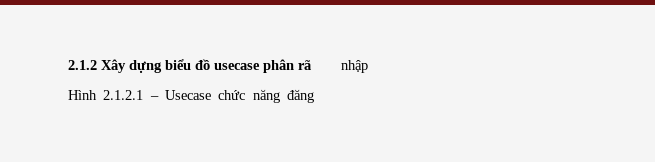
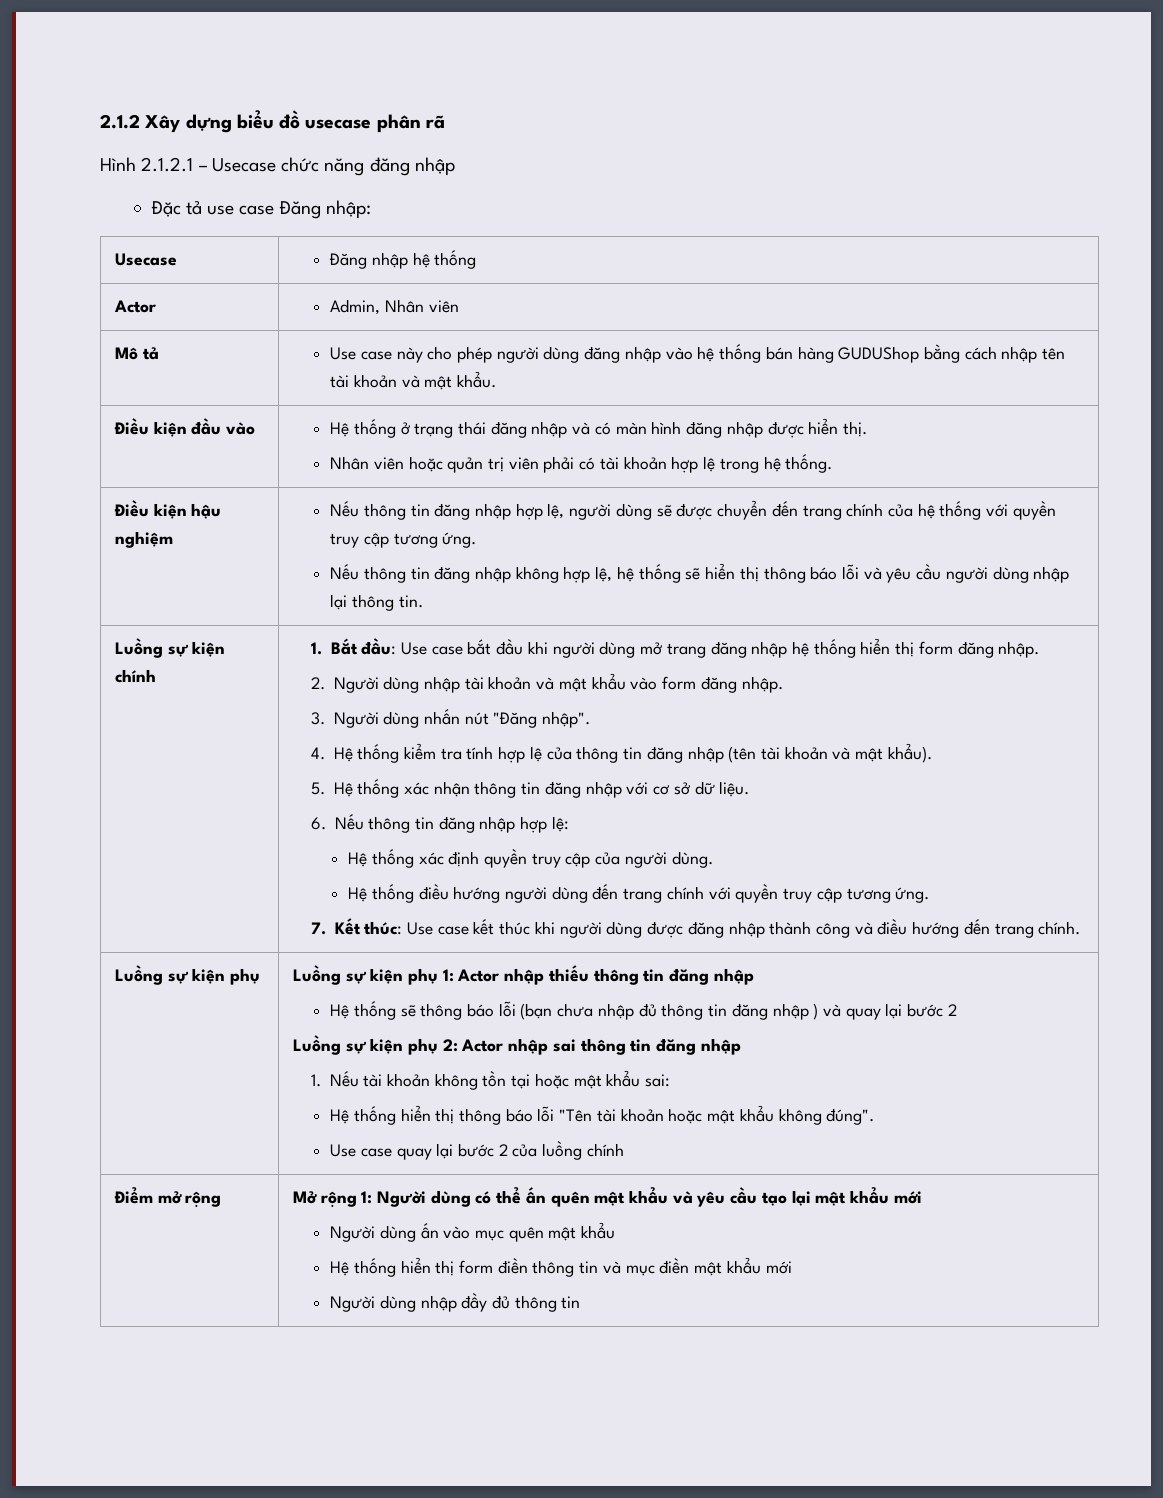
+ Đặc tả use case Đăng nhập:
+ Usecase | Đăng nhập hệ thống
+ Actor | Admin, Nhân viên
+ Mô tả | Use case này cho phép người dùng đăng nhập vào hệ thống bán hàng GUDUShop bằng cách nhập tên tài khoản và mật khẩu.
+ Điều kiện đầu vào | Hệ thống ở trạng thái đăng nhập và có màn hình đăng nhập được hiển thị.
+ Nhân viên hoặc quản trị viên phải có tài khoản hợp lệ trong hệ thống.
+ Điều kiện hậu nghiệm | Nếu thông tin đăng nhập hợp lệ, người dùng sẽ được chuyển đến trang chính của hệ thống với quyền truy cập tương ứng.
+ Nếu thông tin đăng nhập không hợp lệ, hệ thống sẽ hiển thị thông báo lỗi và yêu cầu người dùng nhập lại thông tin.
+ Luồng sự kiện chính | 1. Bắt đầu: Use case bắt đầu khi người dùng mở trang đăng nhập hệ thống hiển thị form đăng nhập.
+ 2. Người dùng nhập tài khoản và mật khẩu vào form đăng nhập.
+ 3. Người dùng nhấn nút "Đăng nhập".
+ 4. Hệ thống kiểm tra tính hợp lệ của thông tin đăng nhập (tên tài khoản và mật khẩu).
+ 5. Hệ thống xác nhận thông tin đăng nhập với cơ sở dữ liệu.
+ 6. Nếu thông tin đăng nhập hợp lệ:
+ Hệ thống xác định quyền truy cập của người dùng.
+ Hệ thống điều hướng người dùng đến trang chính với quyền truy cập tương ứng.
+ 7. Kết thúc: Use case kết thúc khi người dùng được đăng nhập thành công và điều hướng đến trang chính.
+ Luồng sự kiện phụ | Luồng sự kiện phụ 1: Actor nhập thiếu thông tin đăng nhập
+ Hệ thống sẽ thông báo lỗi (bạn chưa nhập đủ thông tin đăng nhập ) và quay lại bước 2
+ Luồng sự kiện phụ 2: Actor nhập sai thông tin đăng nhập
+ 1. Nếu tài khoản không tồn tại hoặc mật khẩu sai:
+ Hệ thống hiển thị thông báo lỗi "Tên tài khoản hoặc mật khẩu không đúng".
+ Use case quay lại bước 2 của luồng chính
+ Điểm mở rộng | Mở rộng 1: Người dùng có thể ấn quên mật khẩu và yêu cầu tạo lại mật khẩu mới
+ Người dùng ấn vào mục quên mật khẩu
+ Hệ thống hiển thị form điền thông tin và mục điền mật khẩu mới
+ Người dùng nhập đầy đủ thông tin

